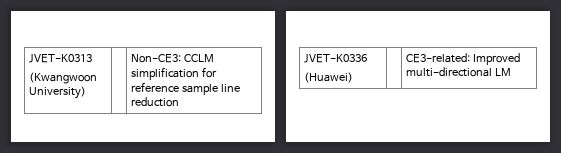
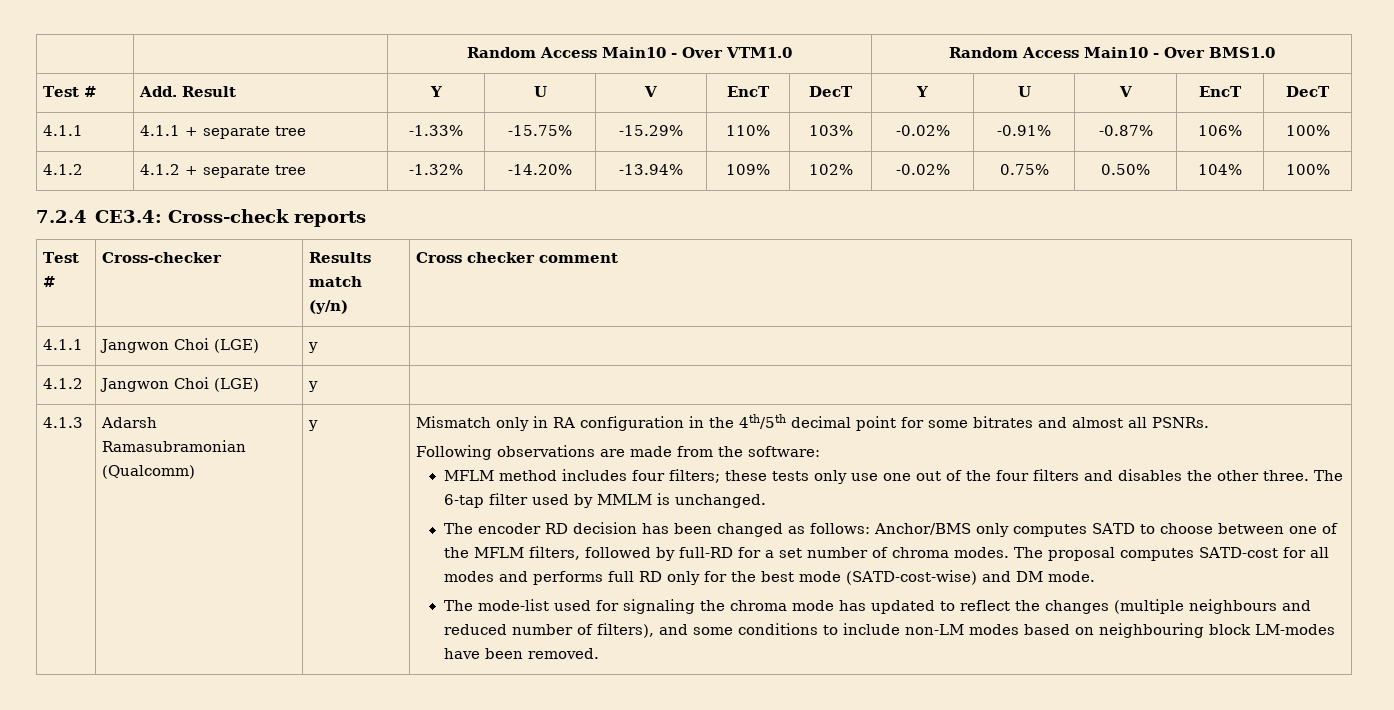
- JVET-K0313
- (Kwangwoon University) | | Non-CE3: CCLM simplification for reference sample line reduction
- JVET-K0336
- (Huawei) | | CE3-related: Improved multi-directional LM
+ | | Random Access Main10 - Over VTM1.0 | Random Access Main10 - Over BMS1.0
+ Test # | Add. Result | Y | U | V | EncT | DecT | Y | U | V | EncT | DecT
+ 4.1.1 | 4.1.1 + separate tree | -1.33% | -15.75% | -15.29% | 110% | 103% | -0.02% | -0.91% | -0.87% | 106% | 100%
+ 4.1.2 | 4.1.2 + separate tree | -1.32% | -14.20% | -13.94% | 109% | 102% | -0.02% | 0.75% | 0.50% | 104% | 100%
+ 7.2.4 CE3.4: Cross-check reports
+ Test # | Cross-checker | Results match (y/n) | Cross checker comment
+ 4.1.1 | Jangwon Choi (LGE) | y |
+ 4.1.2 | Jangwon Choi (LGE) | y |
+ 4.1.3 | Adarsh Ramasubramonian (Qualcomm) | y | Mismatch only in RA configuration in the 4th/5th decimal point for some bitrates and almost all PSNRs.
+ Following observations are made from the software:
+ MFLM method includes four filters; these tests only use one out of the four filters and disables the other three. The 6-tap filter used by MMLM is unchanged.
+ The encoder RD decision has been changed as follows: Anchor/BMS only computes SATD to choose between one of the MFLM filters, followed by full-RD for a set number of chroma modes. The proposal computes SATD-cost for all modes and performs full RD only for the best mode (SATD-cost-wise) and DM mode.
+ The mode-list used for signaling the chroma mode has updated to reflect the changes (multiple neighbours and reduced number of filters), and some conditions to include non-LM modes based on neighbouring block LM-modes have been removed.

